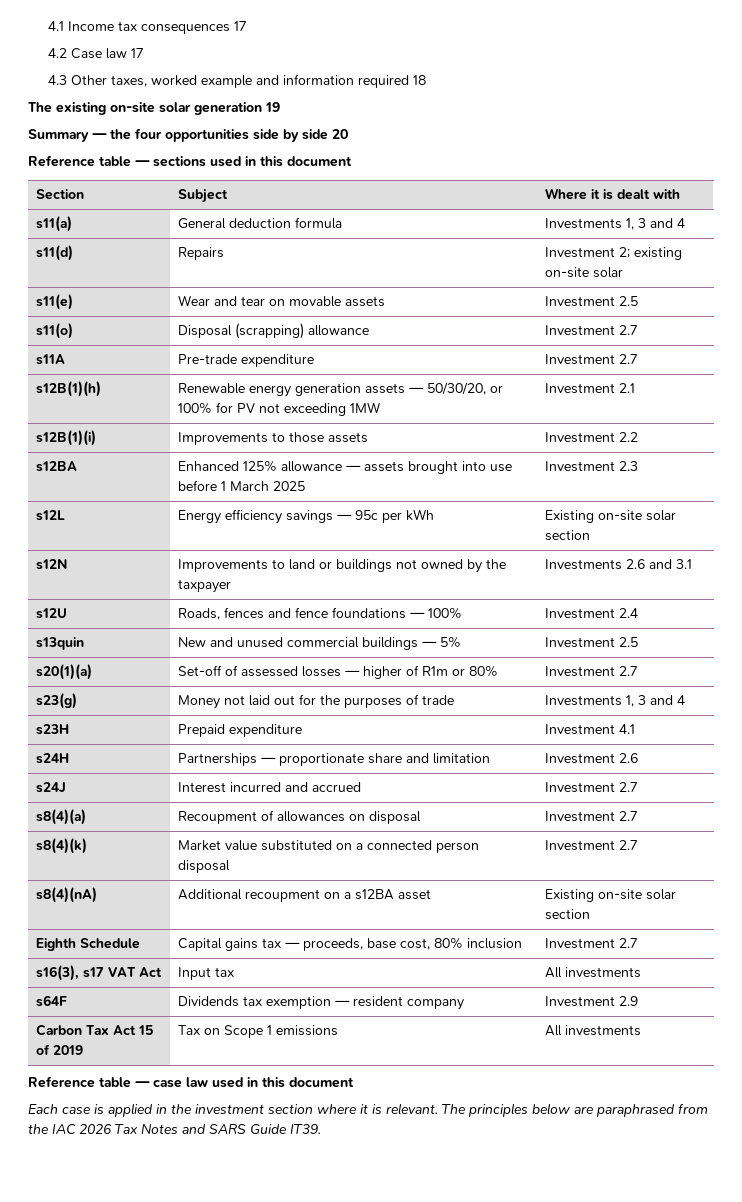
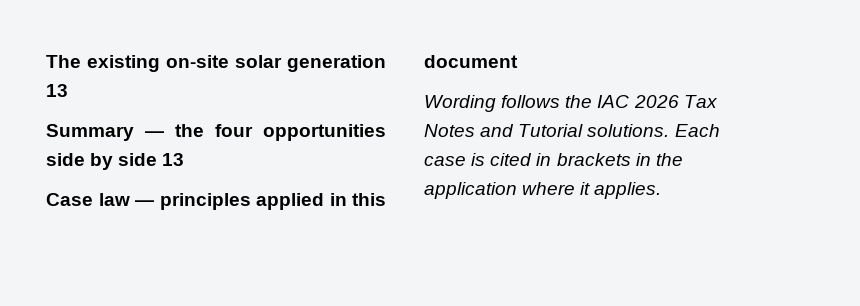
- 4.1 Income tax consequences 17
- 4.2 Case law 17
- 4.3 Other taxes, worked example and information required 18
- The existing on-site solar generation 19
+ The existing on-site solar generation 13
- Summary — the four opportunities side by side 20
- Reference table — sections used in this document
- Section | Subject | Where it is dealt with
- s11(a) | General deduction formula | Investments 1, 3 and 4
- s11(d) | Repairs | Investment 2; existing on-site solar
- s11(e) | Wear and tear on movable assets | Investment 2.5
- s11(o) | Disposal (scrapping) allowance | Investment 2.7
- s11A | Pre-trade expenditure | Investment 2.7
- s12B(1)(h) | Renewable energy generation assets — 50/30/20, or 100% for PV not exceeding 1MW | Investment 2.1
- s12B(1)(i) | Improvements to those assets | Investment 2.2
- s12BA | Enhanced 125% allowance — assets brought into use before 1 March 2025 | Investment 2.3
- s12L | Energy efficiency savings — 95c per kWh | Existing on-site solar section
- s12N | Improvements to land or buildings not owned by the taxpayer | Investments 2.6 and 3.1
- s12U | Roads, fences and fence foundations — 100% | Investment 2.4
- s13quin | New and unused commercial buildings — 5% | Investment 2.5
- s20(1)(a) | Set-off of assessed losses — higher of R1m or 80% | Investment 2.7
- s23(g) | Money not laid out for the purposes of trade | Investments 1, 3 and 4
- s23H | Prepaid expenditure | Investment 4.1
- s24H | Partnerships — proportionate share and limitation | Investment 2.6
- s24J | Interest incurred and accrued | Investment 2.7
- s8(4)(a) | Recoupment of allowances on disposal | Investment 2.7
- s8(4)(k) | Market value substituted on a connected person disposal | Investment 2.7
- s8(4)(nA) | Additional recoupment on a s12BA asset | Existing on-site solar section
- Eighth Schedule | Capital gains tax — proceeds, base cost, 80% inclusion | Investment 2.7
- s16(3), s17 VAT Act | Input tax | All investments
- s64F | Dividends tax exemption — resident company | Investment 2.9
- Carbon Tax Act 15 of 2019 | Tax on Scope 1 emissions | All investments
- Reference table — case law used in this document
- Each case is applied in the investment section where it is relevant. The principles below are paraphrased from the IAC 2026 Tax Notes and SARS Guide IT39.
+ Summary — the four opportunities side by side 13
+ Case law — principles applied in this document
+ Wording follows the IAC 2026 Tax Notes and Tutorial solutions. Each case is cited in brackets in the application where it applies.

